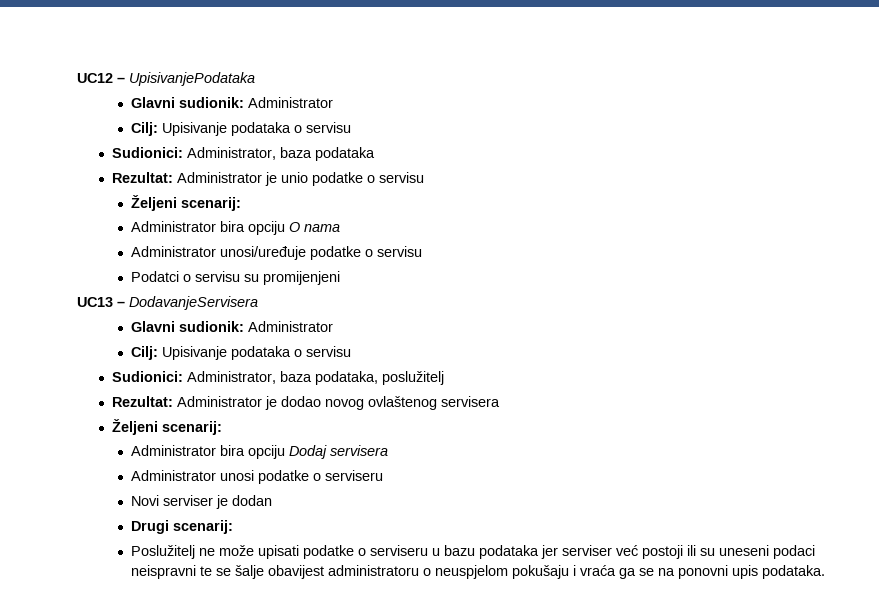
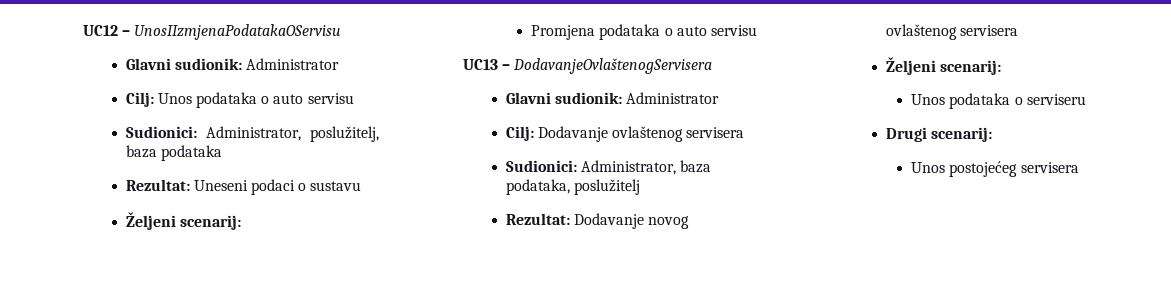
- UC12 – UpisivanjePodataka
+ UC12 – UnosIIzmjenaPodatakaOServisu
  Glavni sudionik: Administrator
- Cilj: Upisivanje podataka o servisu
- Sudionici: Administrator, baza podataka
+ Cilj: Unos podataka o auto servisu
+ Sudionici: Administrator, poslužitelj, baza podataka
- Rezultat: Administrator je unio podatke o servisu
+ Rezultat: Uneseni podaci o sustavu
  Željeni scenarij:
- Administrator bira opciju O nama
- Administrator unosi/uređuje podatke o servisu
- Podatci o servisu su promijenjeni
+ Promjena podataka o auto servisu
- UC13 – DodavanjeServisera
+ UC13 – DodavanjeOvlaštenogServisera
  Glavni sudionik: Administrator
- Cilj: Upisivanje podataka o servisu
+ Cilj: Dodavanje ovlaštenog servisera
- Rezultat: Administrator je dodao novog ovlaštenog servisera
+ Rezultat: Dodavanje novog ovlaštenog servisera
- Administrator bira opciju Dodaj servisera
- Administrator unosi podatke o serviseru
- Novi serviser je dodan
+ Unos podataka o serviseru
  Drugi scenarij:
- Poslužitelj ne može upisati podatke o serviseru u bazu podataka jer serviser već postoji ili su uneseni podaci neispravni te se šalje obavijest administratoru o neuspjelom pokušaju i vraća ga se na ponovni upis podataka.
+ Unos postojećeg servisera

